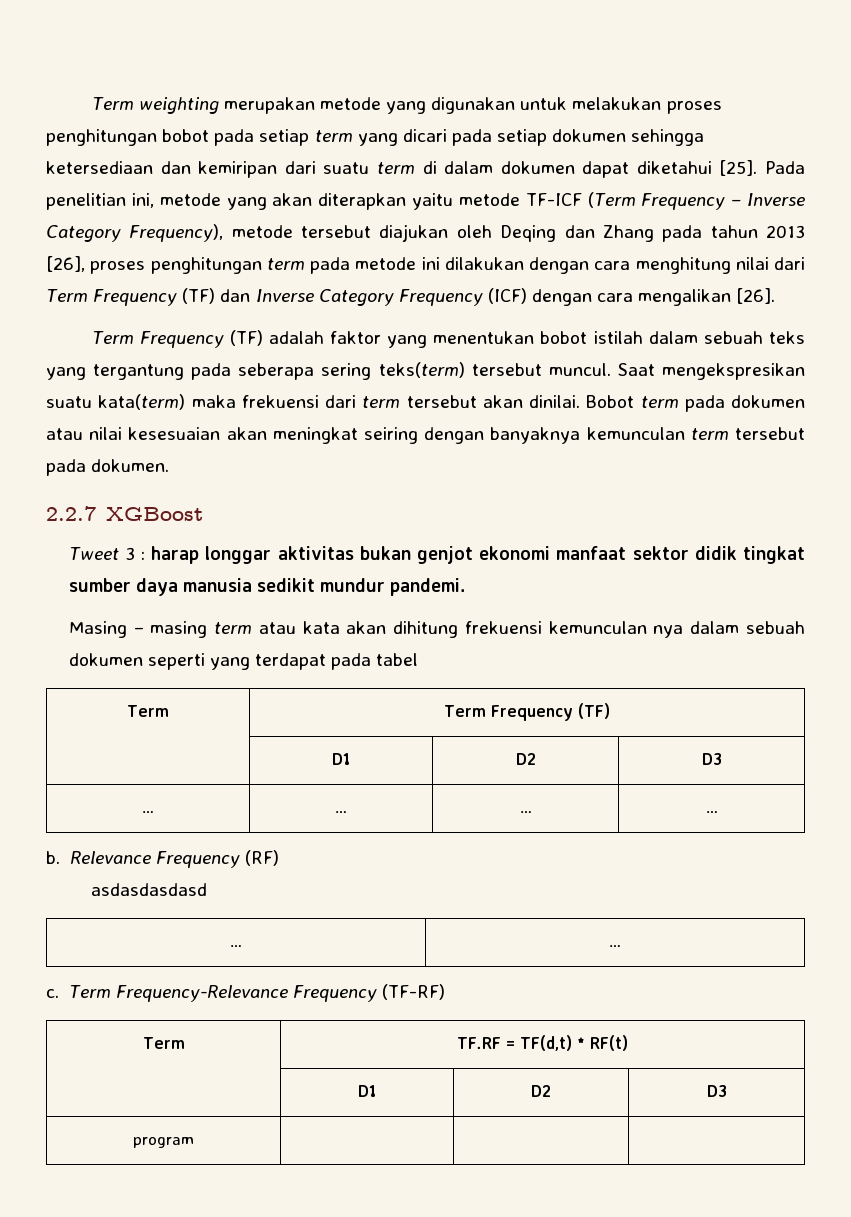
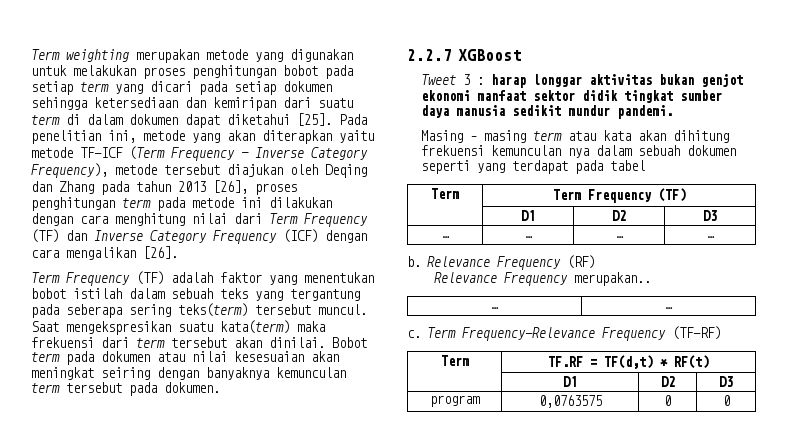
- asdasdasdasd
+ Relevance Frequency merupakan..
- program | | |
+ program | 0,0763575 | 0 | 0

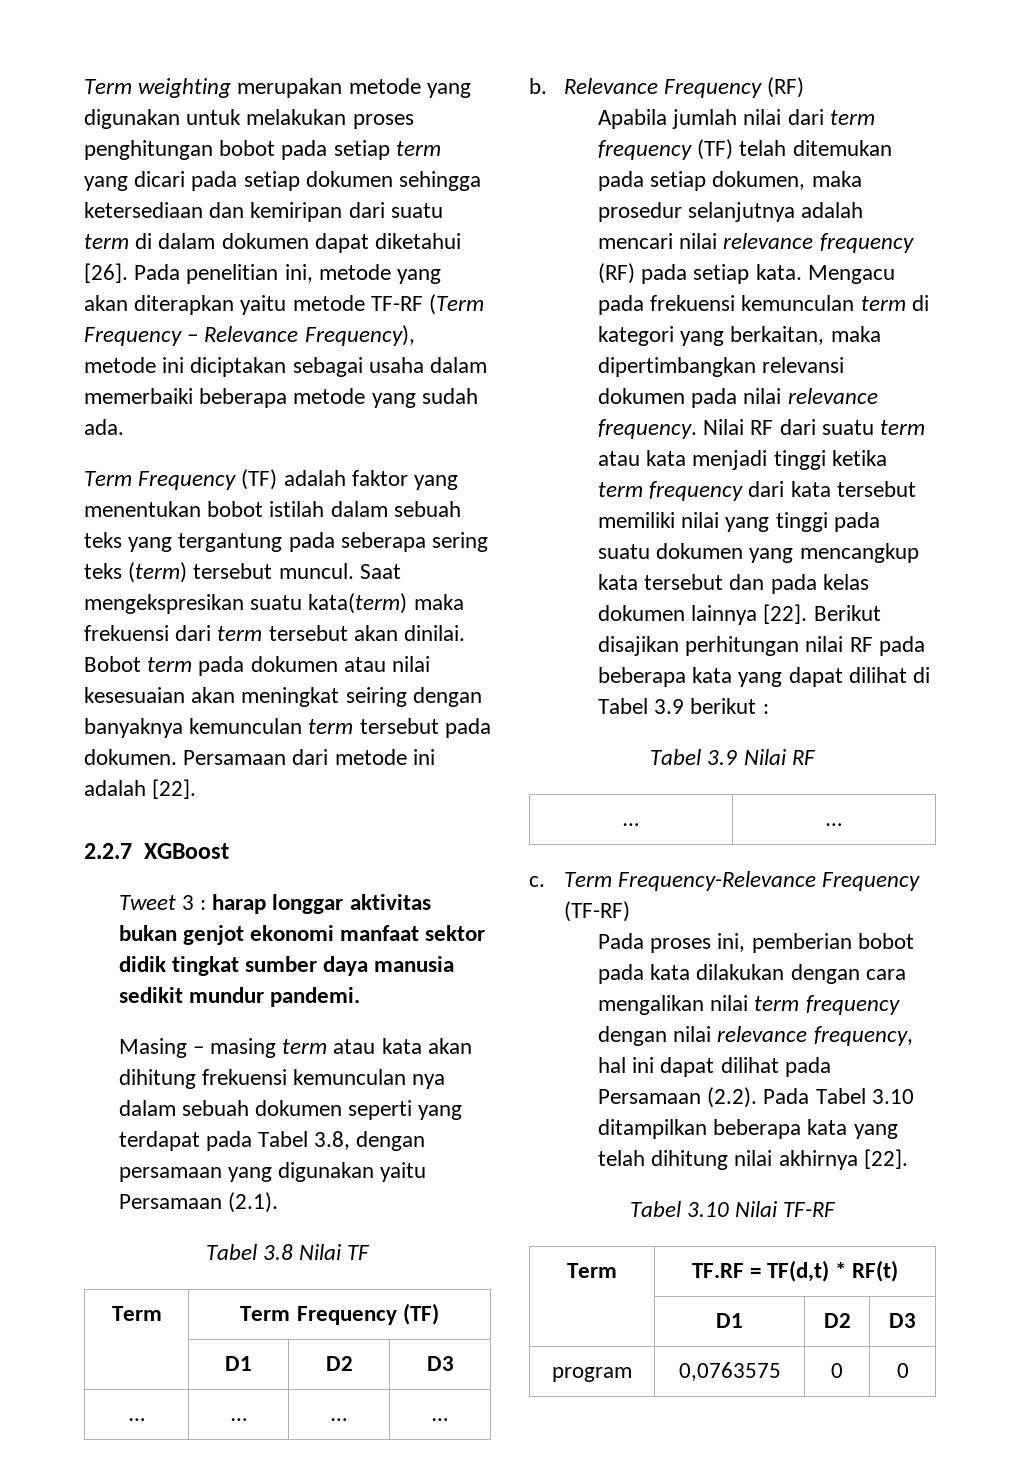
- Term weighting merupakan metode yang digunakan untuk melakukan proses penghitungan bobot pada setiap term yang dicari pada setiap dokumen sehingga ketersediaan dan kemiripan dari suatu term di dalam dokumen dapat diketahui [25].
+ Term weighting merupakan metode yang digunakan untuk melakukan proses penghitungan bobot pada setiap term yang dicari pada setiap dokumen sehingga ketersediaan dan kemiripan dari suatu term di dalam dokumen dapat diketahui [26].
- Pada penelitian ini, metode yang akan diterapkan yaitu metode TF-ICF (Term Frequency – Inverse Category Frequency), metode tersebut diajukan oleh Deqing dan Zhang pada tahun 2013 [26], proses penghitungan term pada metode ini dilakukan dengan cara menghitung nilai dari Term Frequency (TF) dan Inverse Category Frequency (ICF) dengan cara mengalikan [26].
+ Pada penelitian ini, metode yang akan diterapkan yaitu metode TF-RF (Term Frequency – Relevance Frequency), metode ini diciptakan sebagai usaha dalam memerbaiki beberapa metode yang sudah ada.
- Term Frequency (TF) adalah faktor yang menentukan bobot istilah dalam sebuah teks yang tergantung pada seberapa sering teks(term) tersebut muncul.
+ Term Frequency (TF) adalah faktor yang menentukan bobot istilah dalam sebuah teks yang tergantung pada seberapa sering teks (term) tersebut muncul.
+ Persamaan dari metode ini adalah [22].
- Masing – masing term atau kata akan dihitung frekuensi kemunculan nya dalam sebuah dokumen seperti yang terdapat pada tabel
+ Masing – masing term atau kata akan dihitung frekuensi kemunculan nya dalam sebuah dokumen seperti yang terdapat pada Tabel 3.8, dengan persamaan yang digunakan yaitu Persamaan (2.1).
+ Tabel 3.8 Nilai TF
- Relevance Frequency merupakan..
+ Apabila jumlah nilai dari term frequency (TF) telah ditemukan pada setiap dokumen, maka prosedur selanjutnya adalah mencari nilai relevance frequency (RF) pada setiap kata. Mengacu pada frekuensi kemunculan term di kategori yang berkaitan, maka dipertimbangkan relevansi dokumen pada nilai relevance frequency. Nilai RF dari suatu term atau kata menjadi tinggi ketika term frequency dari kata tersebut memiliki nilai yang tinggi pada suatu dokumen yang mencangkup kata tersebut dan pada kelas dokumen lainnya [22]. Berikut disajikan perhitungan nilai RF pada beberapa kata yang dapat dilihat di Tabel 3.9 berikut :
+ Tabel 3.9 Nilai RF
+ Pada proses ini, pemberian bobot pada kata dilakukan dengan cara mengalikan nilai term frequency dengan nilai relevance frequency, hal ini dapat dilihat pada Persamaan (2.2). Pada Tabel 3.10 ditampilkan beberapa kata yang telah dihitung nilai akhirnya [22].
+ Tabel 3.10 Nilai TF-RF

